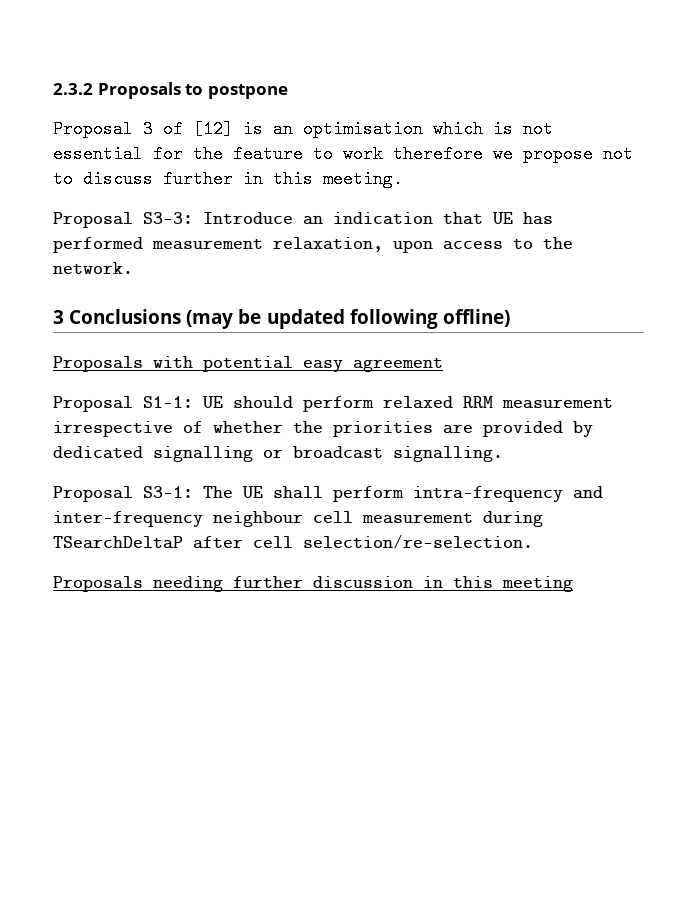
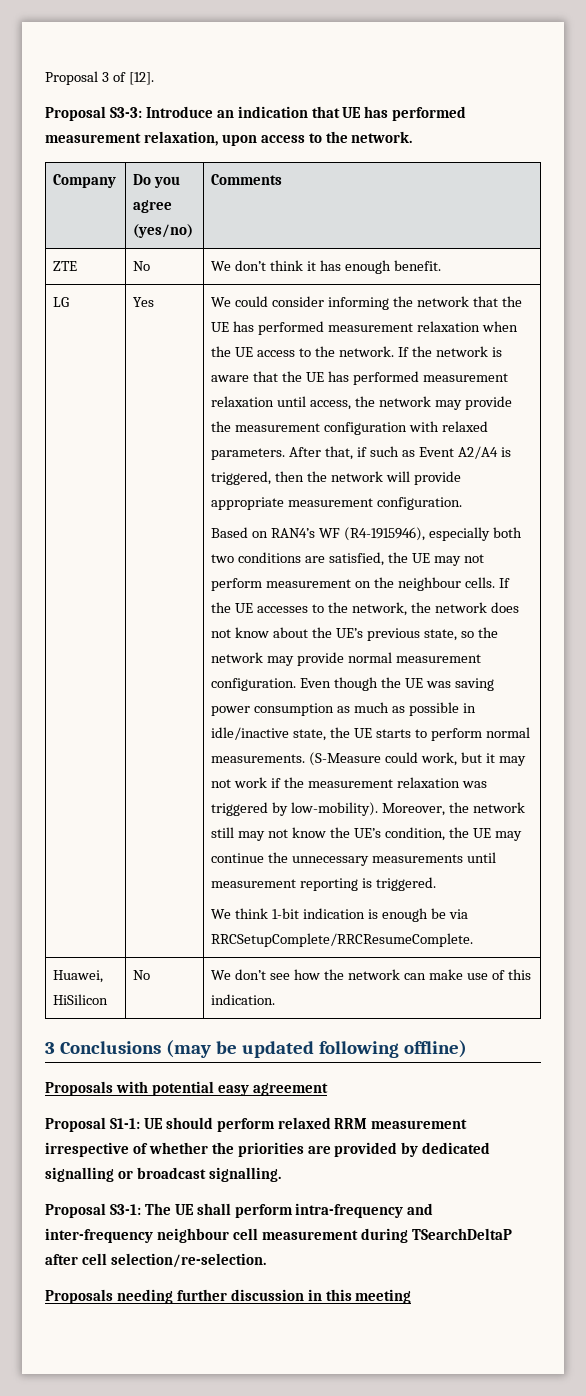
- 2.3.2 Proposals to postpone
- Proposal 3 of [12] is an optimisation which is not essential for the feature to work therefore we propose not to discuss further in this meeting.
+ Proposal 3 of [12].
+ Company | Do you agree (yes/no) | Comments
+ ZTE | No | We don’t think it has enough benefit.
+ LG | Yes | We could consider informing the network that the UE has performed measurement relaxation when the UE access to the network. If the network is aware that the UE has performed measurement relaxation until access, the network may provide the measurement configuration with relaxed parameters. After that, if such as Event A2/A4 is triggered, then the network will provide appropriate measurement configuration.
+ Based on RAN4’s WF (R4-1915946), especially both two conditions are satisfied, the UE may not perform measurement on the neighbour cells. If the UE accesses to the network, the network does not know about the UE’s previous state, so the network may provide normal measurement configuration. Even though the UE was saving power consumption as much as possible in idle/inactive state, the UE starts to perform normal measurements. (S-Measure could work, but it may not work if the measurement relaxation was triggered by low-mobility). Moreover, the network still may not know the UE’s condition, the UE may continue the unnecessary measurements until measurement reporting is triggered.
+ We think 1-bit indication is enough be via RRCSetupComplete/RRCResumeComplete.
+ Huawei, HiSilicon | No | We don’t see how the network can make use of this indication.

